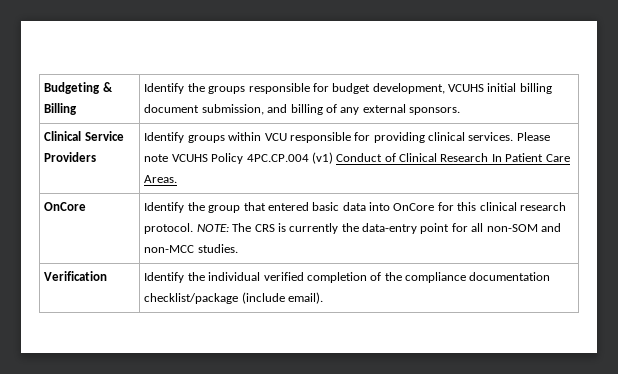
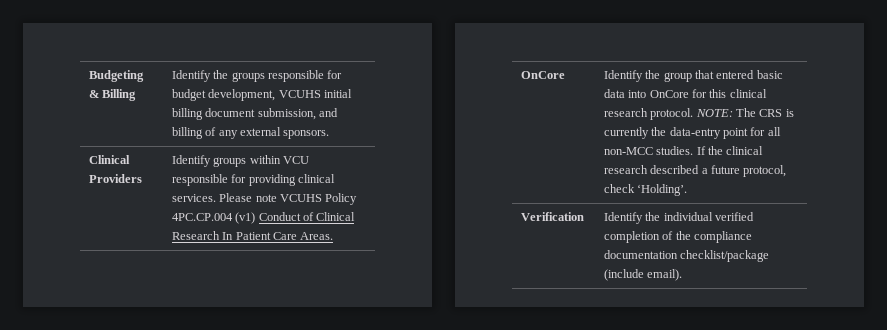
- Clinical Service Providers | Identify groups within VCU responsible for providing clinical services. Please note VCUHS Policy 4PC.CP.004 (v1) Conduct of Clinical Research In Patient Care Areas.
+ Clinical Providers | Identify groups within VCU responsible for providing clinical services. Please note VCUHS Policy 4PC.CP.004 (v1) Conduct of Clinical Research In Patient Care Areas.
- OnCore | Identify the group that entered basic data into OnCore for this clinical research protocol. NOTE: The CRS is currently the data-entry point for all non-SOM and non-MCC studies.
+ OnCore | Identify the group that entered basic data into OnCore for this clinical research protocol. NOTE: The CRS is currently the data-entry point for all non-MCC studies. If the clinical research described a future protocol, check ‘Holding’.

